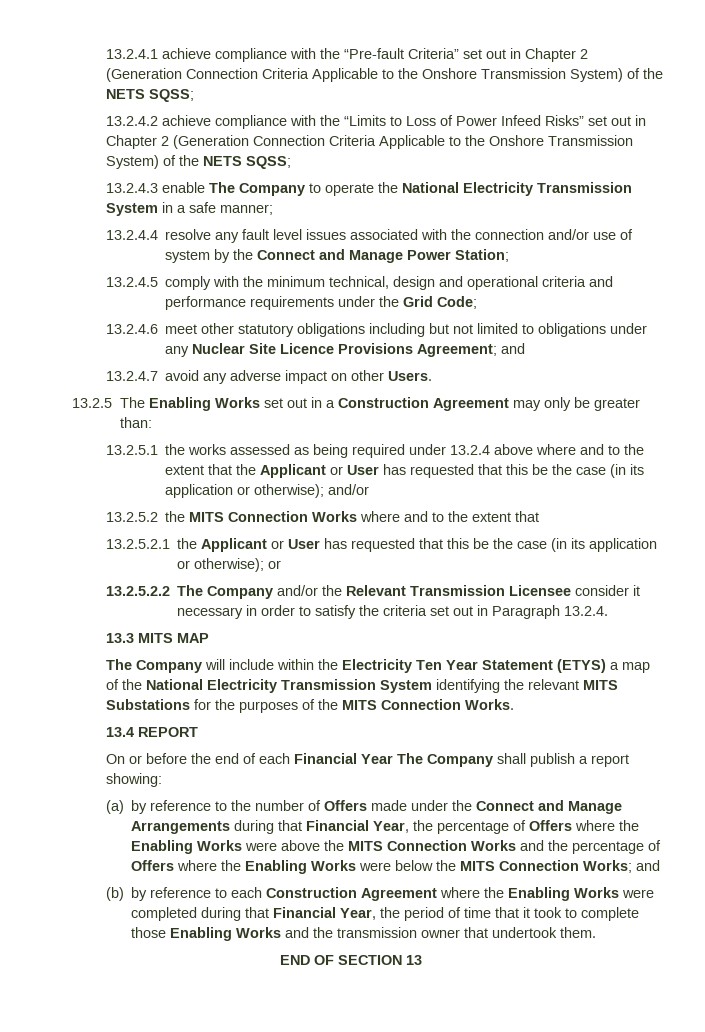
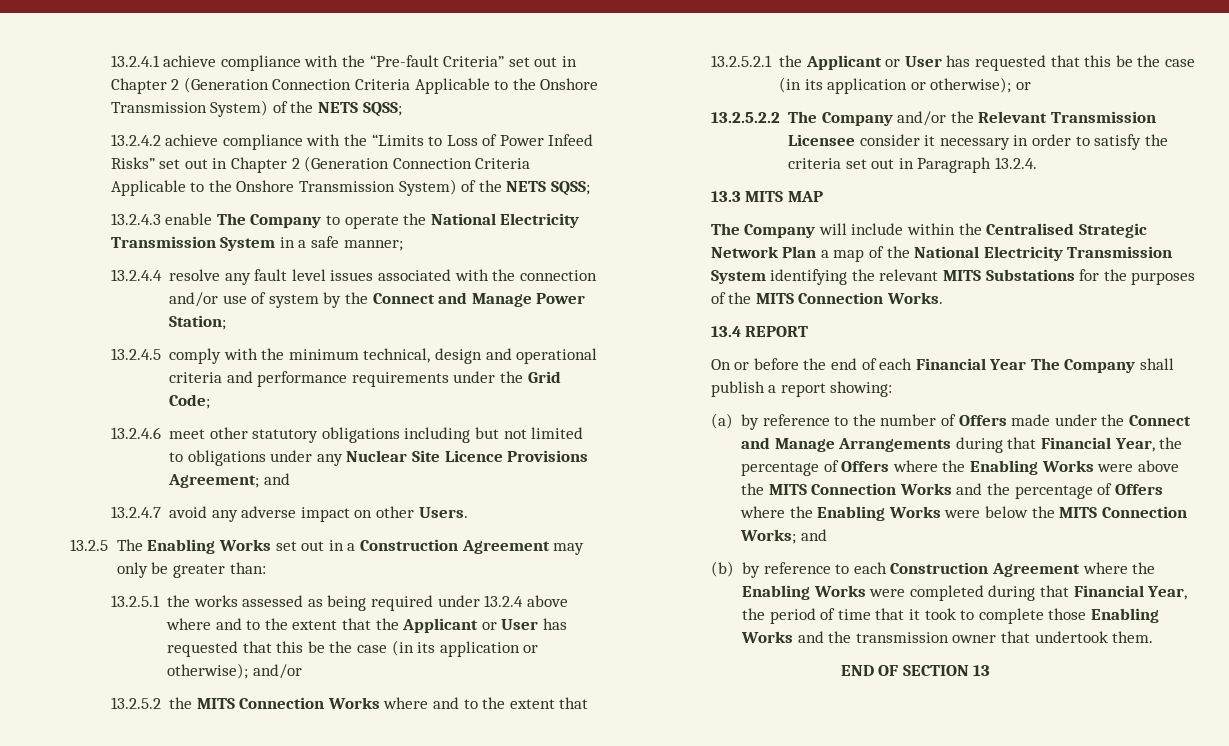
- The Company will include within the Electricity Ten Year Statement (ETYS) a map of the National Electricity Transmission System identifying the relevant MITS Substations for the purposes of the MITS Connection Works.
+ The Company will include within the Centralised Strategic Network Plan a map of the National Electricity Transmission System identifying the relevant MITS Substations for the purposes of the MITS Connection Works.

